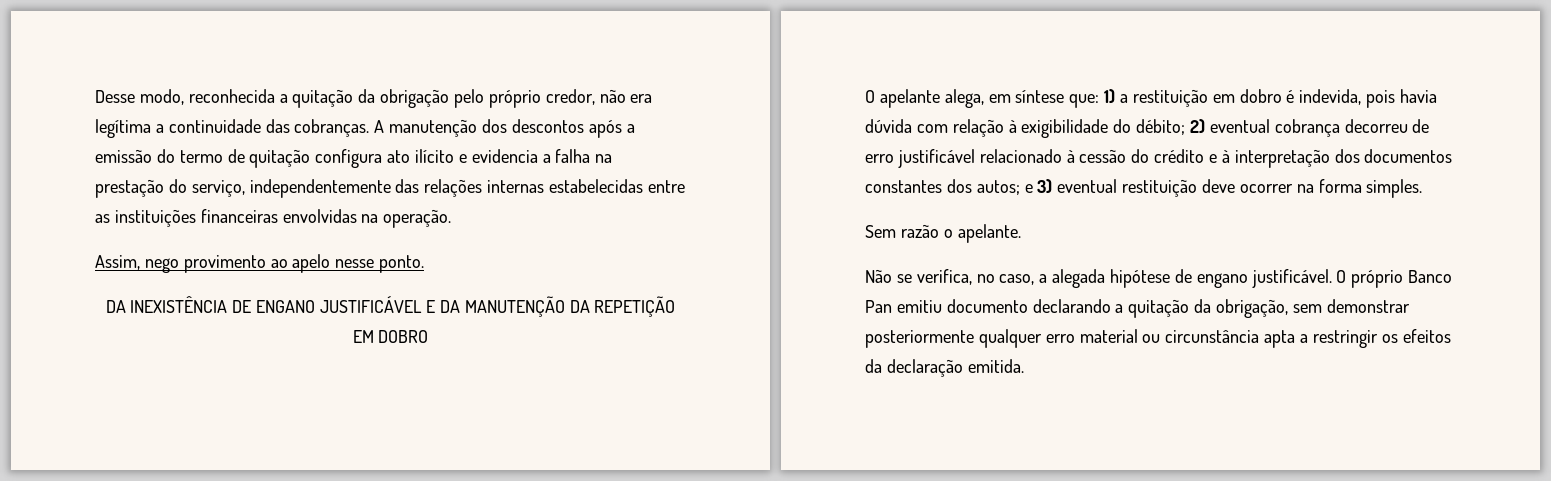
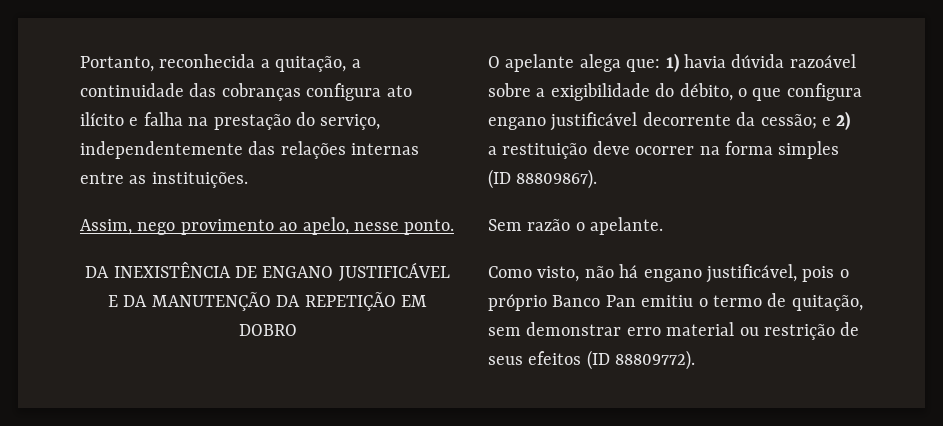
- Desse modo, reconhecida a quitação da obrigação pelo próprio credor, não era legítima a continuidade das cobranças. A manutenção dos descontos após a emissão do termo de quitação configura ato ilícito e evidencia a falha na prestação do serviço, independentemente das relações internas estabelecidas entre as instituições financeiras envolvidas na operação.
+ Portanto, reconhecida a quitação, a continuidade das cobranças configura ato ilícito e falha na prestação do serviço, independentemente das relações internas entre as instituições.
- Assim, nego provimento ao apelo nesse ponto.
+ Assim, nego provimento ao apelo, nesse ponto.
- O apelante alega, em síntese que: 1) a restituição em dobro é indevida, pois havia dúvida com relação à exigibilidade do débito; 2) eventual cobrança decorreu de erro justificável relacionado à cessão do crédito e à interpretação dos documentos constantes dos autos; e 3) eventual restituição deve ocorrer na forma simples.
+ O apelante alega que: 1) havia dúvida razoável sobre a exigibilidade do débito, o que configura engano justificável decorrente da cessão; e 2) a restituição deve ocorrer na forma simples (ID 88809867).
- Não se verifica, no caso, a alegada hipótese de engano justificável. O próprio Banco Pan emitiu documento declarando a quitação da obrigação, sem demonstrar posteriormente qualquer erro material ou circunstância apta a restringir os efeitos da declaração emitida.
+ Como visto, não há engano justificável, pois o próprio Banco Pan emitiu o termo de quitação, sem demonstrar erro material ou restrição de seus efeitos (ID 88809772).

